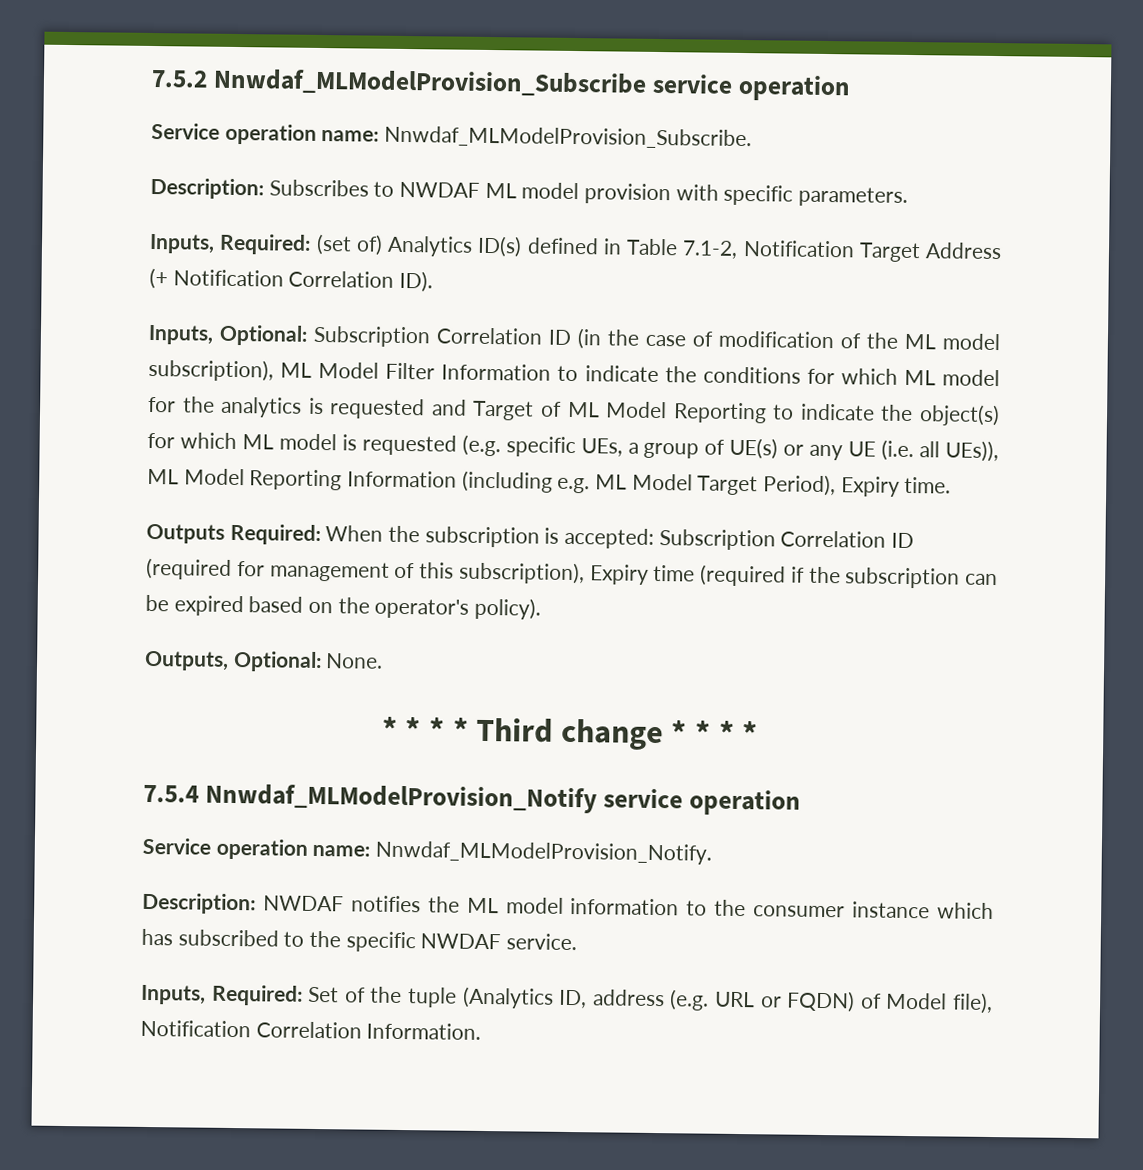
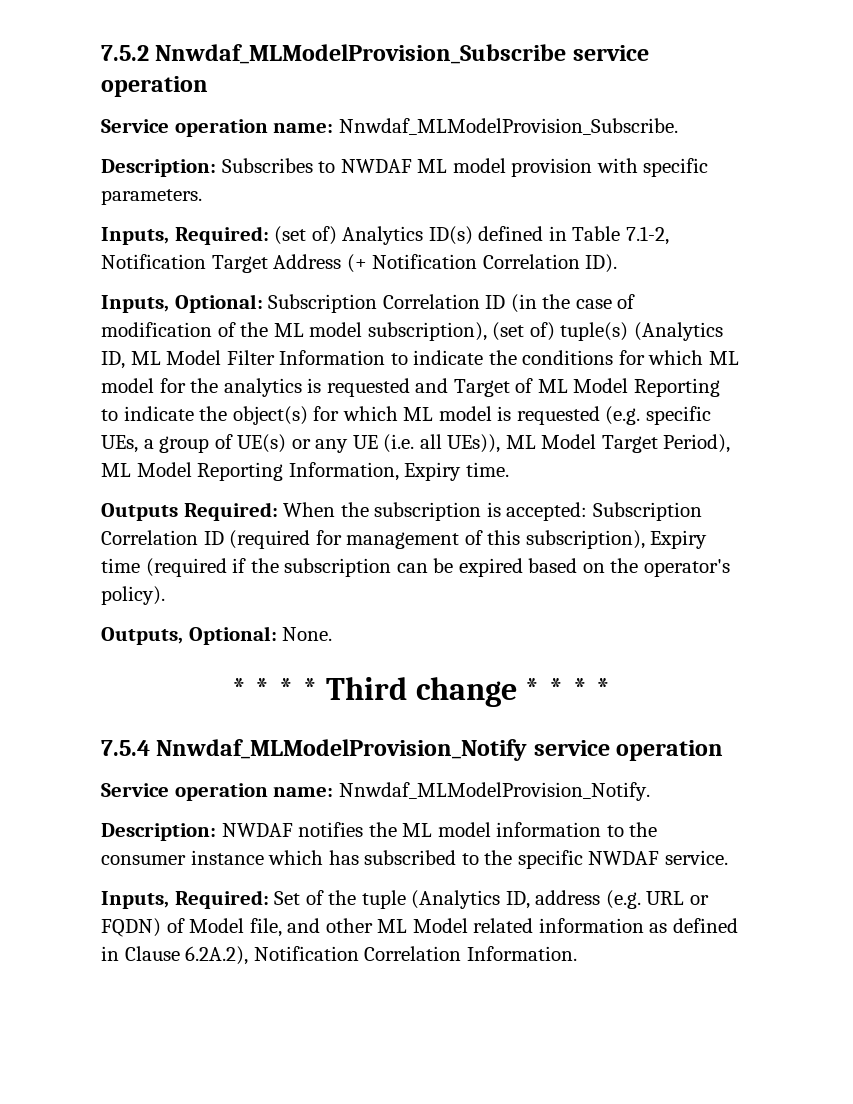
- Subscription Correlation ID (in the case of modification of the ML model subscription), ML Model Filter Information to indicate the conditions for which ML model for the analytics is requested and Target of ML Model Reporting to indicate the object(s) for which ML model is requested (e.g. specific UEs, a group of UE(s) or any UE (i.e. all UEs)), ML Model Reporting Information (including e.g. ML Model Target Period), Expiry time.
+ Subscription Correlation ID (in the case of modification of the ML model subscription), (set of) tuple(s) (Analytics ID, ML Model Filter Information to indicate the conditions for which ML model for the analytics is requested and Target of ML Model Reporting to indicate the object(s) for which ML model is requested (e.g. specific UEs, a group of UE(s) or any UE (i.e. all UEs)), ML Model Target Period), ML Model Reporting Information, Expiry time.
- Inputs, Required: Set of the tuple (Analytics ID, address (e.g. URL or FQDN) of Model file), Notification Correlation Information.
+ Inputs, Required: Set of the tuple (Analytics ID, address (e.g. URL or FQDN) of Model file, and other ML Model related information as defined in Clause 6.2A.2), Notification Correlation Information.

